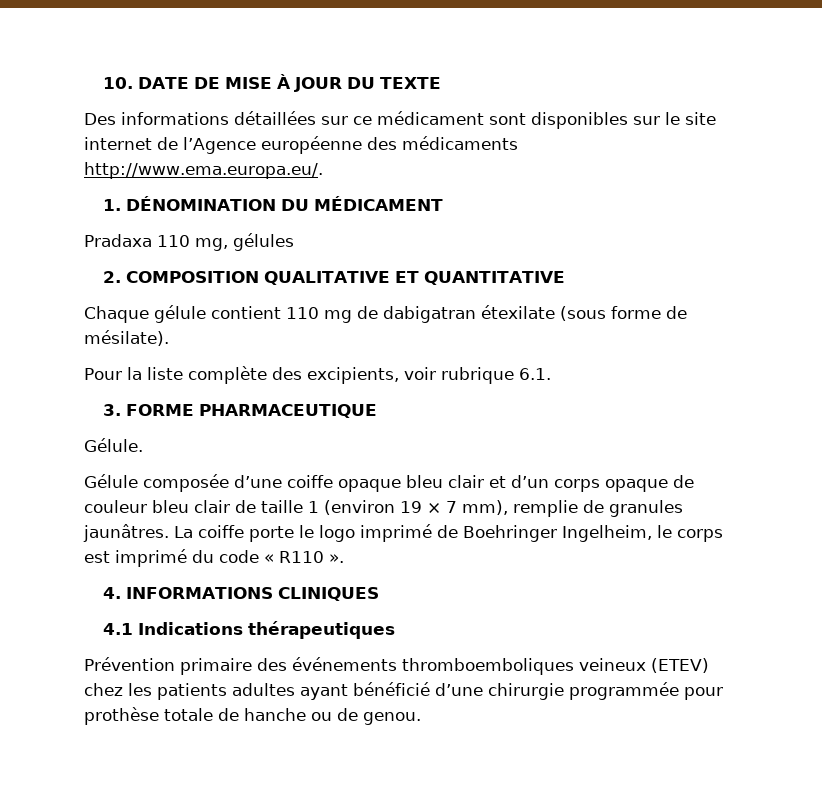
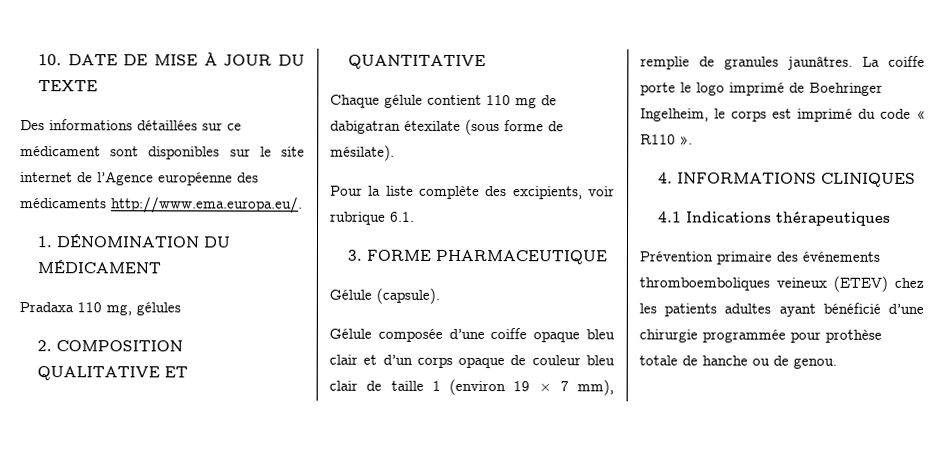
- Gélule.
+ Gélule (capsule).

